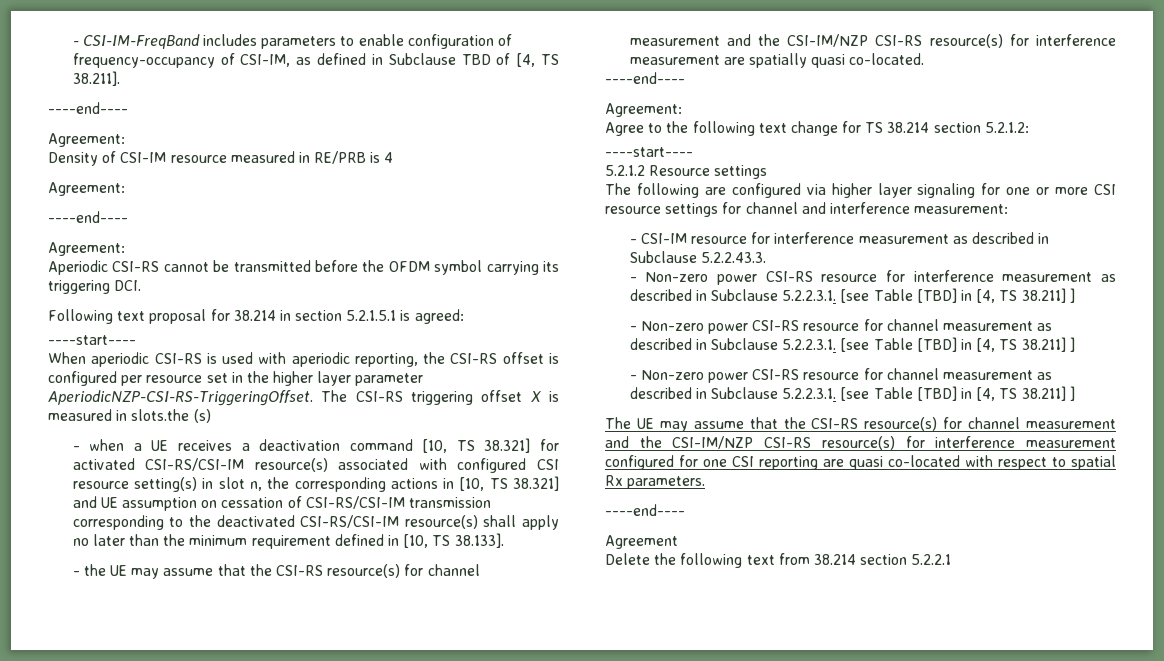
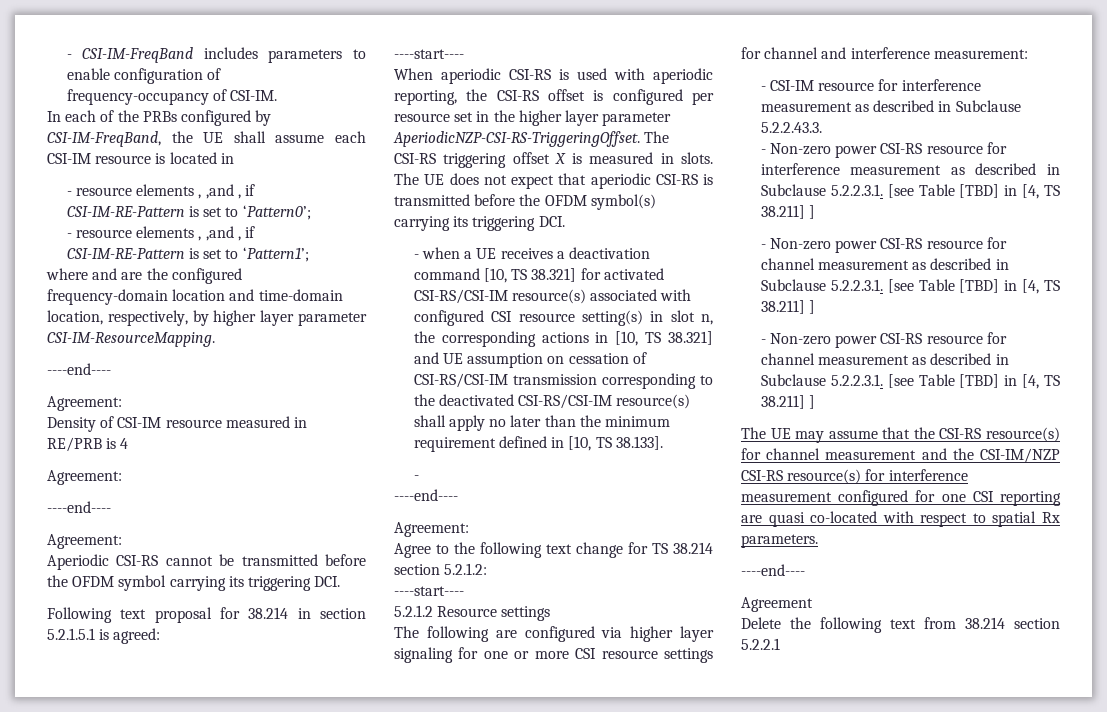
- - CSI-IM-FreqBand includes parameters to enable configuration of frequency-occupancy of CSI-IM, as defined in Subclause TBD of [4, TS 38.211].
+ - CSI-IM-FreqBand includes parameters to enable configuration of frequency-occupancy of CSI-IM.
+ In each of the PRBs configured by CSI-IM-FreqBand, the UE shall assume each CSI-IM resource is located in
+ - resource elements , ,and , if CSI-IM-RE-Pattern is set to ‘Pattern0’;
+ - resource elements , ,and , if CSI-IM-RE-Pattern is set to ‘Pattern1’;
+ where and are the configured frequency-domain location and time-domain location, respectively, by higher layer parameter CSI-IM-ResourceMapping.
- The CSI-RS triggering offset X is measured in slots.the (s)
+ The CSI-RS triggering offset X is measured in slots. The UE does not expect that aperiodic CSI-RS is transmitted before the OFDM symbol(s) carrying its triggering DCI.
  - when a UE receives a deactivation command [10, TS 38.321] for activated CSI-RS/CSI-IM resource(s) associated with configured CSI resource setting(s) in slot n, the corresponding actions in [10, TS 38.321] and UE assumption on cessation of CSI-RS/CSI-IM transmission corresponding to the deactivated CSI-RS/CSI-IM resource(s) shall apply no later than the minimum requirement defined in [10, TS 38.133].
- - the UE may assume that the CSI-RS resource(s) for channel measurement and the CSI-IM/NZP CSI-RS resource(s) for interference measurement are spatially quasi co-located.
+ -

